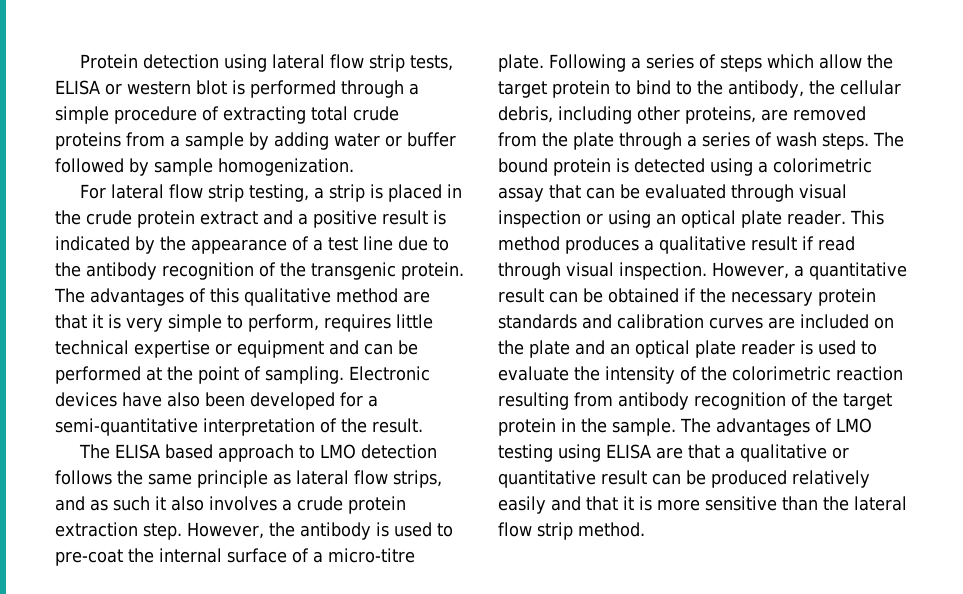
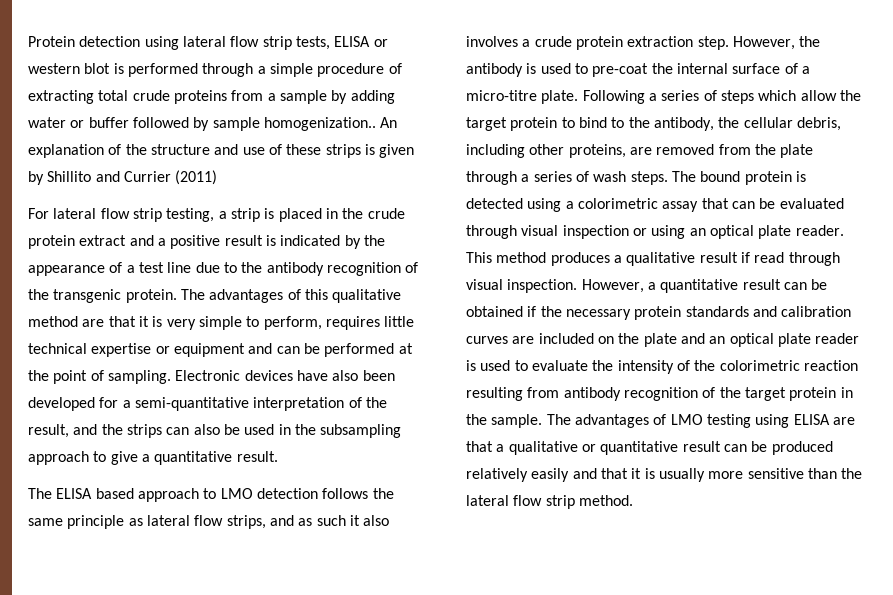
- Protein detection using lateral flow strip tests, ELISA or western blot is performed through a simple procedure of extracting total crude proteins from a sample by adding water or buffer followed by sample homogenization.
+ Protein detection using lateral flow strip tests, ELISA or western blot is performed through a simple procedure of extracting total crude proteins from a sample by adding water or buffer followed by sample homogenization.. An explanation of the structure and use of these strips is given by Shillito and Currier (2011)
- Electronic devices have also been developed for a semi-quantitative interpretation of the result.
+ Electronic devices have also been developed for a semi-quantitative interpretation of the result, and the strips can also be used in the subsampling approach to give a quantitative result.
- The advantages of LMO testing using ELISA are that a qualitative or quantitative result can be produced relatively easily and that it is more sensitive than the lateral flow strip method.
+ The advantages of LMO testing using ELISA are that a qualitative or quantitative result can be produced relatively easily and that it is usually more sensitive than the lateral flow strip method.

